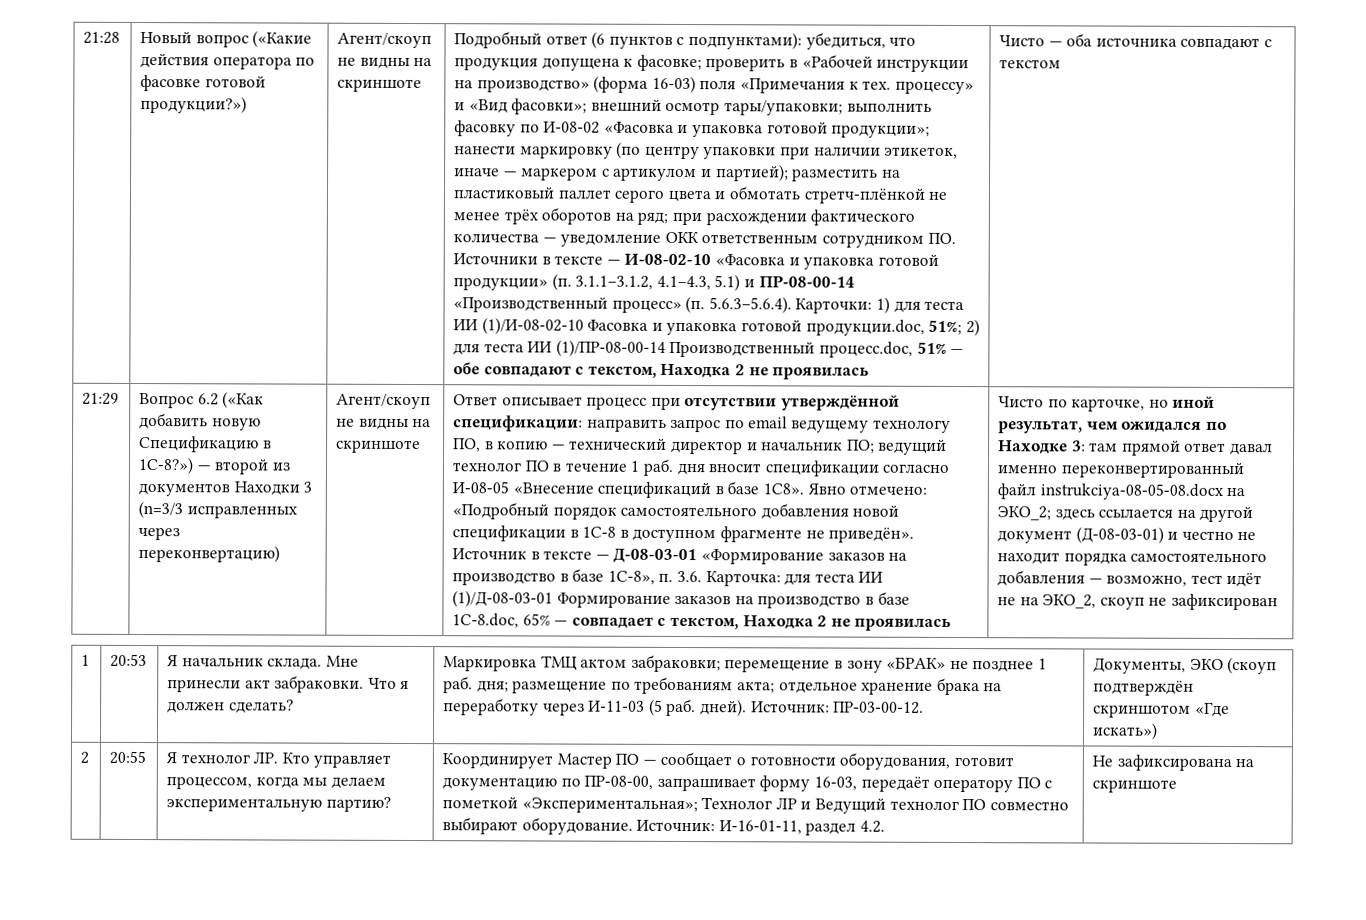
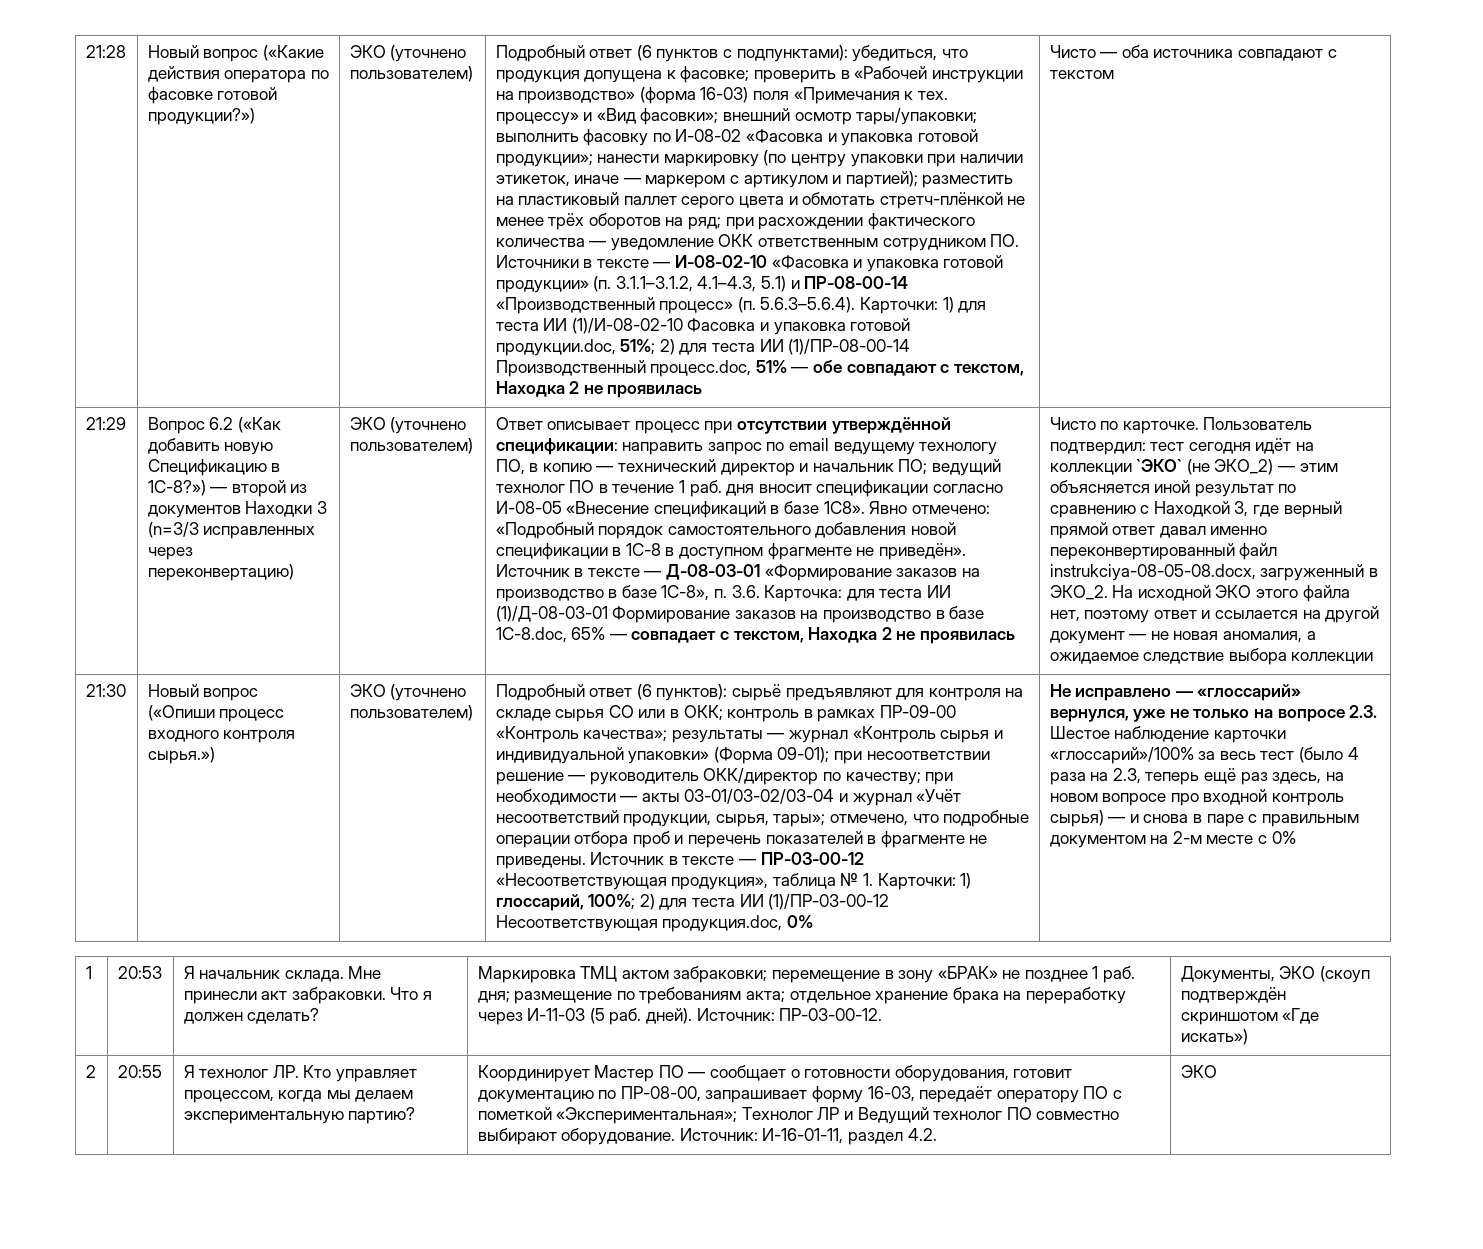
- Новый вопрос («Какие действия оператора по фасовке готовой продукции?») | Агент/скоуп не видны на скриншоте
+ Новый вопрос («Какие действия оператора по фасовке готовой продукции?») | ЭКО (уточнено пользователем)
- — второй из документов Находки 3 (n=3/3 исправленных через переконвертацию) | Агент/скоуп не видны на скриншоте
+ — второй из документов Находки 3 (n=3/3 исправленных через переконвертацию) | ЭКО (уточнено пользователем)
- Чисто по карточке, но иной результат, чем ожидался по Находке 3: там прямой ответ давал именно переконвертированный файл instrukciya-08-05-08.docx на ЭКО_2; здесь ссылается на другой документ (Д-08-03-01) и честно не находит порядка самостоятельного добавления — возможно, тест идёт не на ЭКО_2, скоуп не зафиксирован
+ Чисто по карточке. Пользователь подтвердил: тест сегодня идёт на коллекции `ЭКО` (не ЭКО_2) — этим объясняется иной результат по сравнению с Находкой 3, где верный прямой ответ давал именно переконвертированный файл instrukciya-08-05-08.docx, загруженный в ЭКО_2. На исходной ЭКО этого файла нет, поэтому ответ и ссылается на другой документ — не новая аномалия, а ожидаемое следствие выбора коллекции
+ 21:30 | Новый вопрос («Опиши процесс входного контроля сырья.») | ЭКО (уточнено пользователем) | Подробный ответ (6 пунктов): сырьё предъявляют для контроля на складе сырья СО или в ОКК; контроль в рамках ПР-09-00 «Контроль качества»; результаты — журнал «Контроль сырья и индивидуальной упаковки» (Форма 09-01); при несоответствии решение — руководитель ОКК/директор по качеству; при необходимости — акты 03-01/03-02/03-04 и журнал «Учёт несоответствий продукции, сырья, тары»; отмечено, что подробные операции отбора проб и перечень показателей в фрагменте не приведены. Источник в тексте — ПР-03-00-12 «Несоответствующая продукция», таблица № 1. Карточки: 1) глоссарий, 100%; 2) для теста ИИ (1)/ПР-03-00-12 Несоответствующая продукция.doc, 0% | Не исправлено — «глоссарий» вернулся, уже не только на вопросе 2.3. Шестое наблюдение карточки «глоссарий»/100% за весь тест (было 4 раза на 2.3, теперь ещё раз здесь, на новом вопросе про входной контроль сырья) — и снова в паре с правильным документом на 2-м месте с 0%
- Источник: И-16-01-11, раздел 4.2. | Не зафиксирована на скриншоте
+ Источник: И-16-01-11, раздел 4.2. | ЭКО

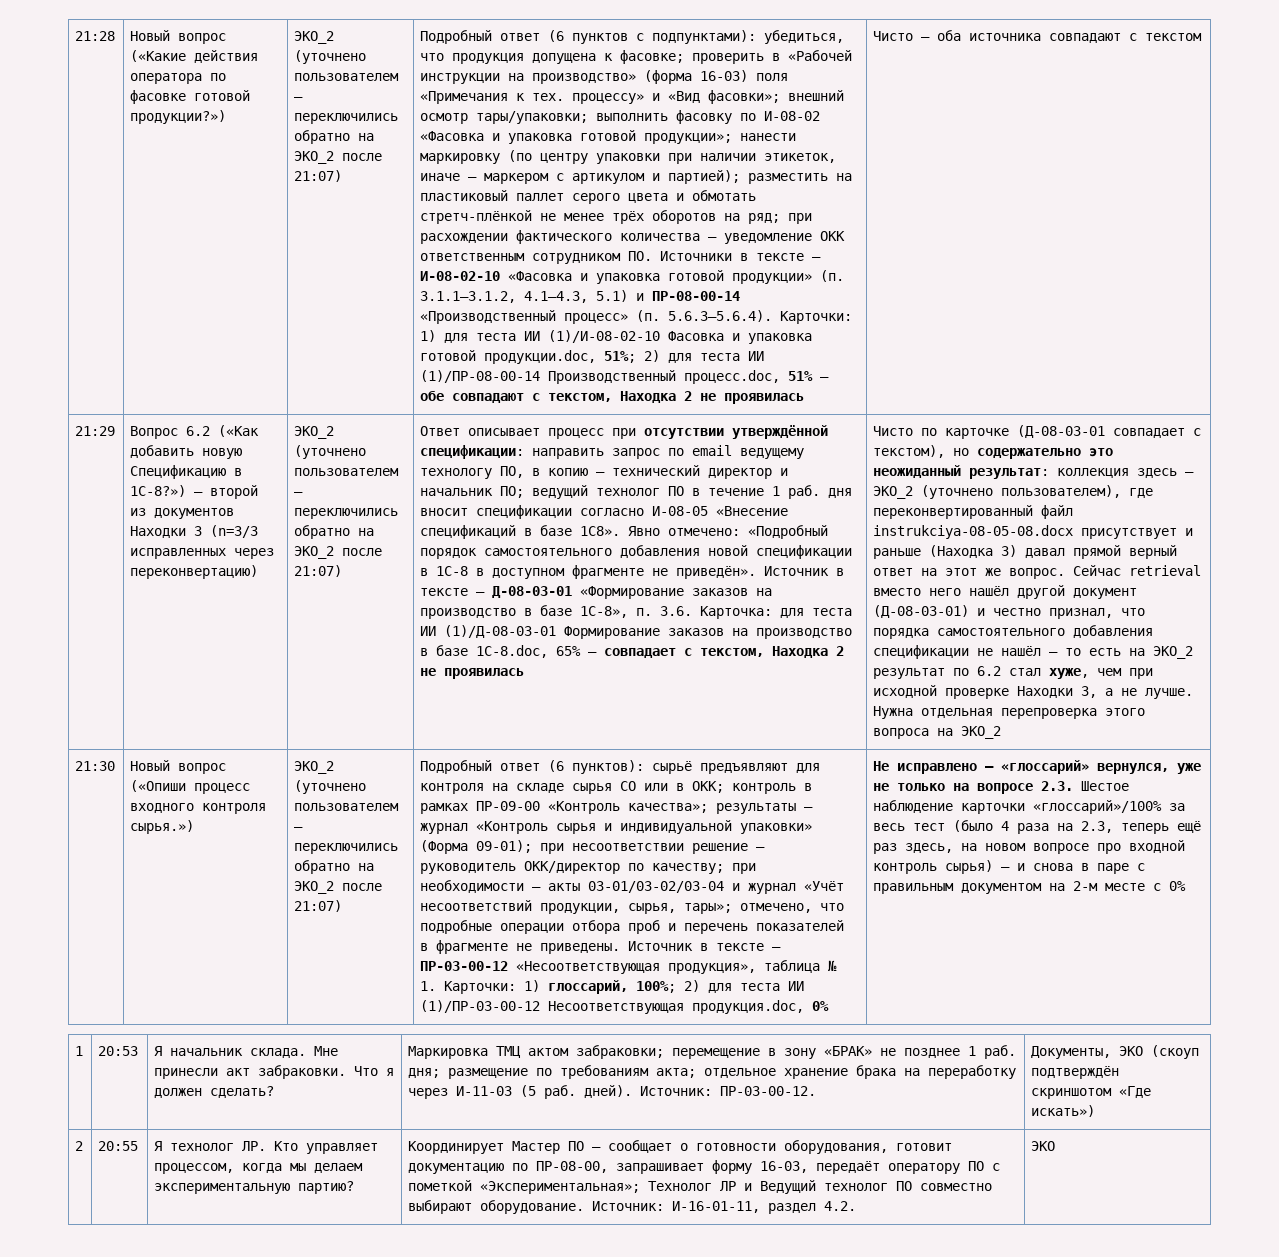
- Новый вопрос («Какие действия оператора по фасовке готовой продукции?») | ЭКО (уточнено пользователем)
+ Новый вопрос («Какие действия оператора по фасовке готовой продукции?») | ЭКО_2 (уточнено пользователем — переключились обратно на ЭКО_2 после 21:07)
- — второй из документов Находки 3 (n=3/3 исправленных через переконвертацию) | ЭКО (уточнено пользователем)
+ — второй из документов Находки 3 (n=3/3 исправленных через переконвертацию) | ЭКО_2 (уточнено пользователем — переключились обратно на ЭКО_2 после 21:07)
- Чисто по карточке. Пользователь подтвердил: тест сегодня идёт на коллекции `ЭКО` (не ЭКО_2) — этим объясняется иной результат по сравнению с Находкой 3, где верный прямой ответ давал именно переконвертированный файл instrukciya-08-05-08.docx, загруженный в ЭКО_2. На исходной ЭКО этого файла нет, поэтому ответ и ссылается на другой документ — не новая аномалия, а ожидаемое следствие выбора коллекции
+ Чисто по карточке (Д-08-03-01 совпадает с текстом), но содержательно это неожиданный результат: коллекция здесь — ЭКО_2 (уточнено пользователем), где переконвертированный файл instrukciya-08-05-08.docx присутствует и раньше (Находка 3) давал прямой верный ответ на этот же вопрос. Сейчас retrieval вместо него нашёл другой документ (Д-08-03-01) и честно признал, что порядка самостоятельного добавления спецификации не нашёл — то есть на ЭКО_2 результат по 6.2 стал хуже, чем при исходной проверке Находки 3, а не лучше. Нужна отдельная перепроверка этого вопроса на ЭКО_2
- Новый вопрос («Опиши процесс входного контроля сырья.») | ЭКО (уточнено пользователем)
+ Новый вопрос («Опиши процесс входного контроля сырья.») | ЭКО_2 (уточнено пользователем — переключились обратно на ЭКО_2 после 21:07)

